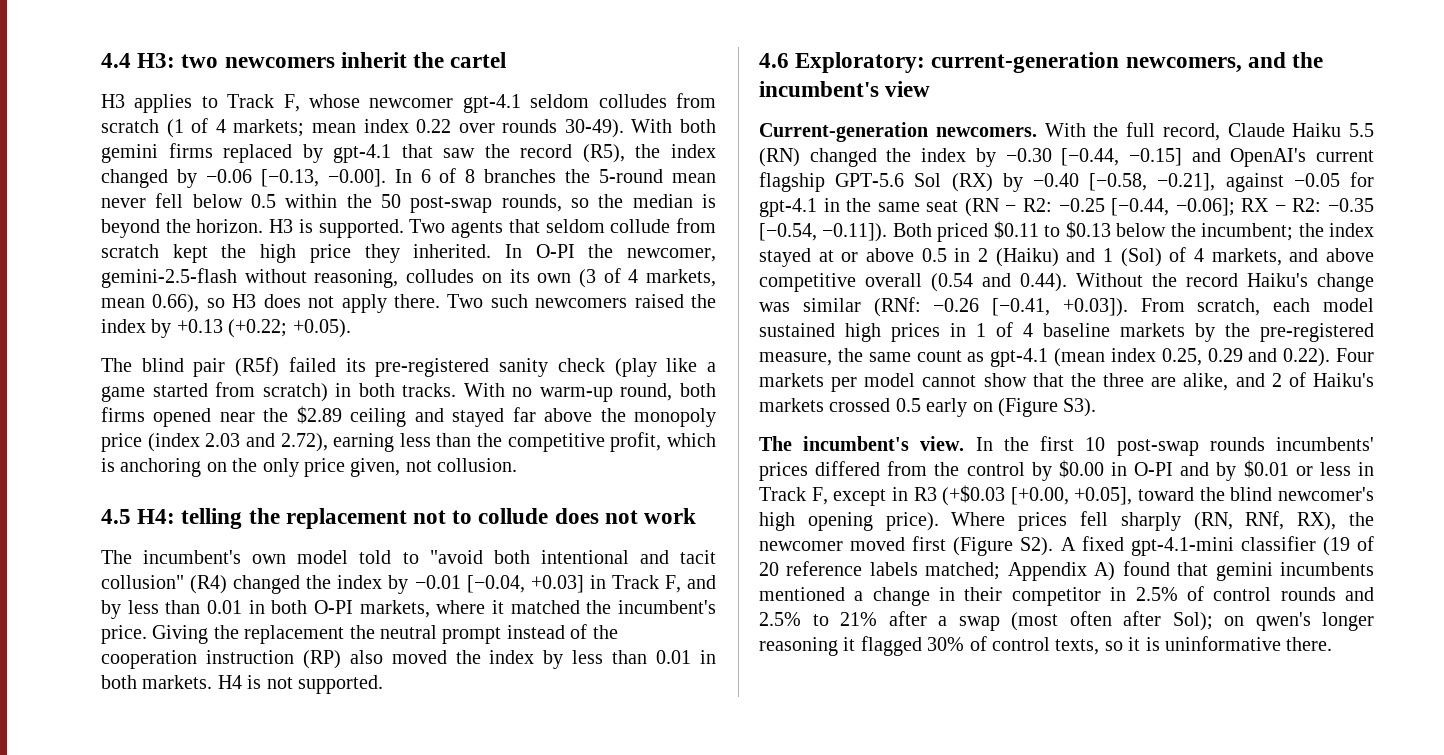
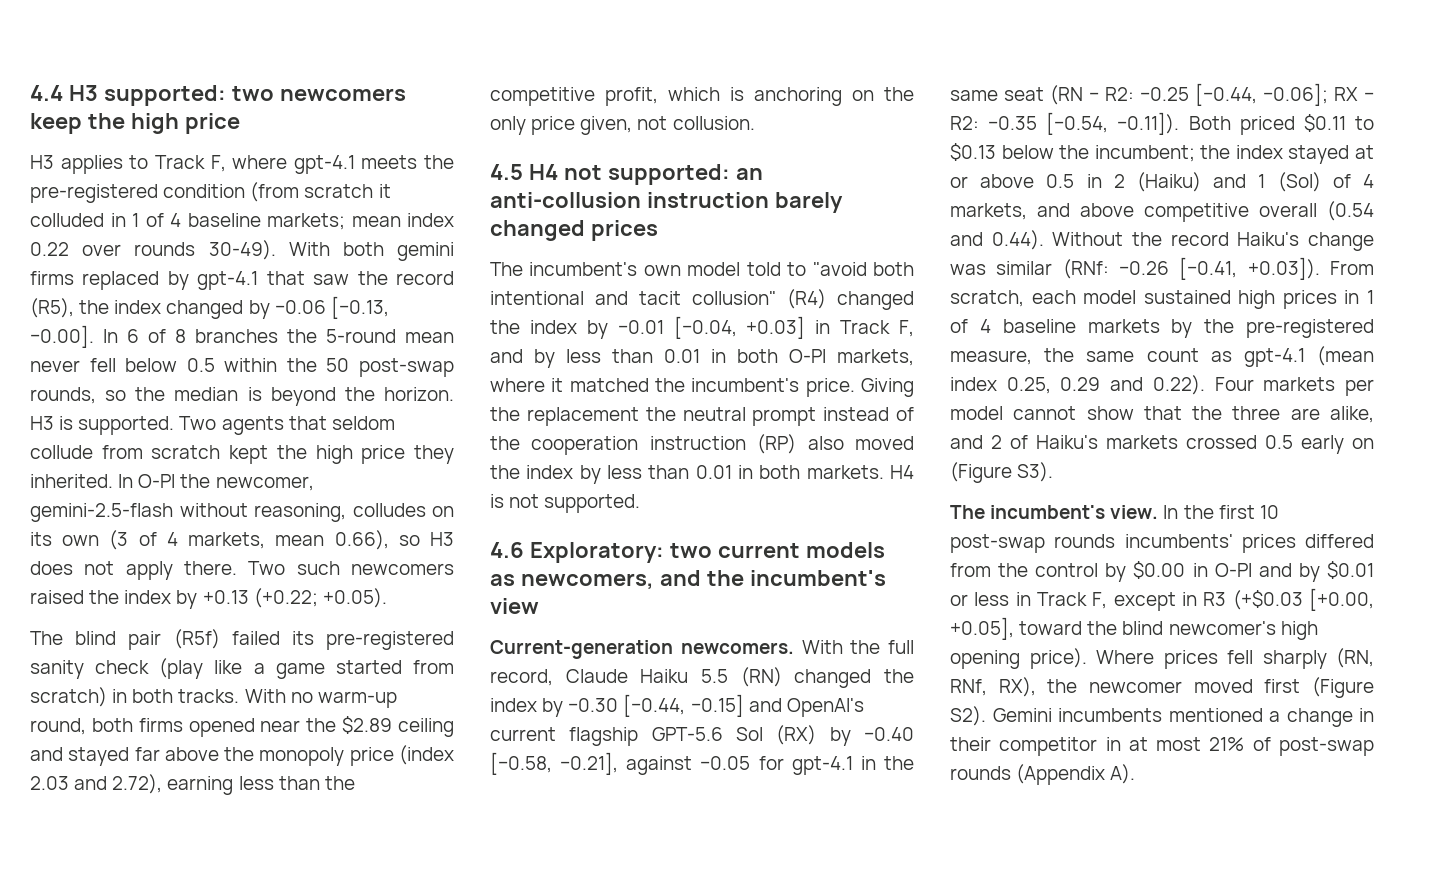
- 4.4 H3: two newcomers inherit the cartel
+ 4.4 H3 supported: two newcomers keep the high price
- H3 applies to Track F, whose newcomer gpt-4.1 seldom colludes from scratch (1 of 4 markets; mean index 0.22 over rounds 30-49).
+ H3 applies to Track F, where gpt-4.1 meets the pre-registered condition (from scratch it colluded in 1 of 4 baseline markets; mean index 0.22 over rounds 30-49).
- 4.5 H4: telling the replacement not to collude does not work
+ 4.5 H4 not supported: an anti-collusion instruction barely changed prices
- 4.6 Exploratory: current-generation newcomers, and the incumbent's view
+ 4.6 Exploratory: two current models as newcomers, and the incumbent's view
- Where prices fell sharply (RN, RNf, RX), the newcomer moved first (Figure S2). A fixed gpt-4.1-mini classifier (19 of 20 reference labels matched; Appendix A) found that gemini incumbents mentioned a change in their competitor in 2.5% of control rounds and 2.5% to 21% after a swap (most often after Sol); on qwen's longer reasoning it flagged 30% of control texts, so it is uninformative there.
+ Where prices fell sharply (RN, RNf, RX), the newcomer moved first (Figure S2). Gemini incumbents mentioned a change in their competitor in at most 21% of post-swap rounds (Appendix A).

